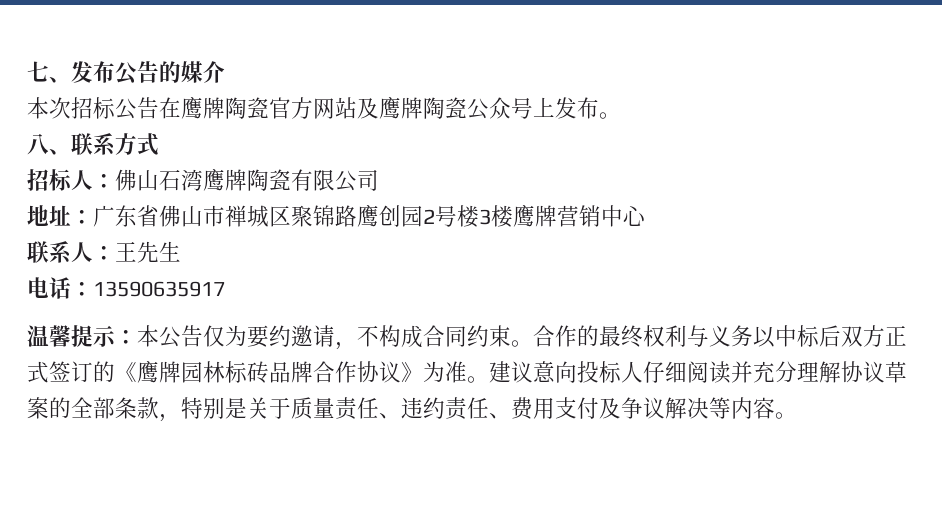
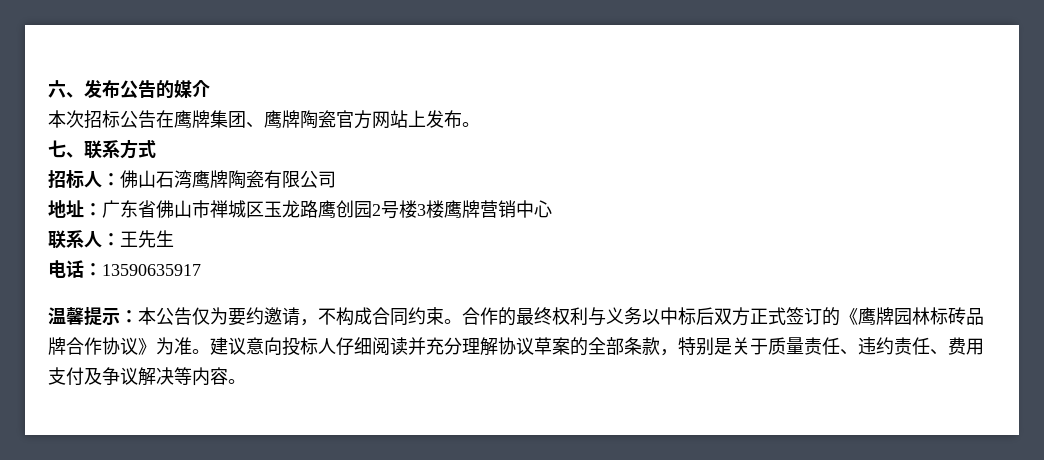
- 七、发布公告的媒介
+ 六、发布公告的媒介
- 本次招标公告在鹰牌陶瓷官方网站及鹰牌陶瓷公众号上发布。
+ 本次招标公告在鹰牌集团、鹰牌陶瓷官方网站上发布。
- 八、联系方式
+ 七、联系方式
- 地址：广东省佛山市禅城区聚锦路鹰创园2号楼3楼鹰牌营销中心
+ 地址：广东省佛山市禅城区玉龙路鹰创园2号楼3楼鹰牌营销中心

